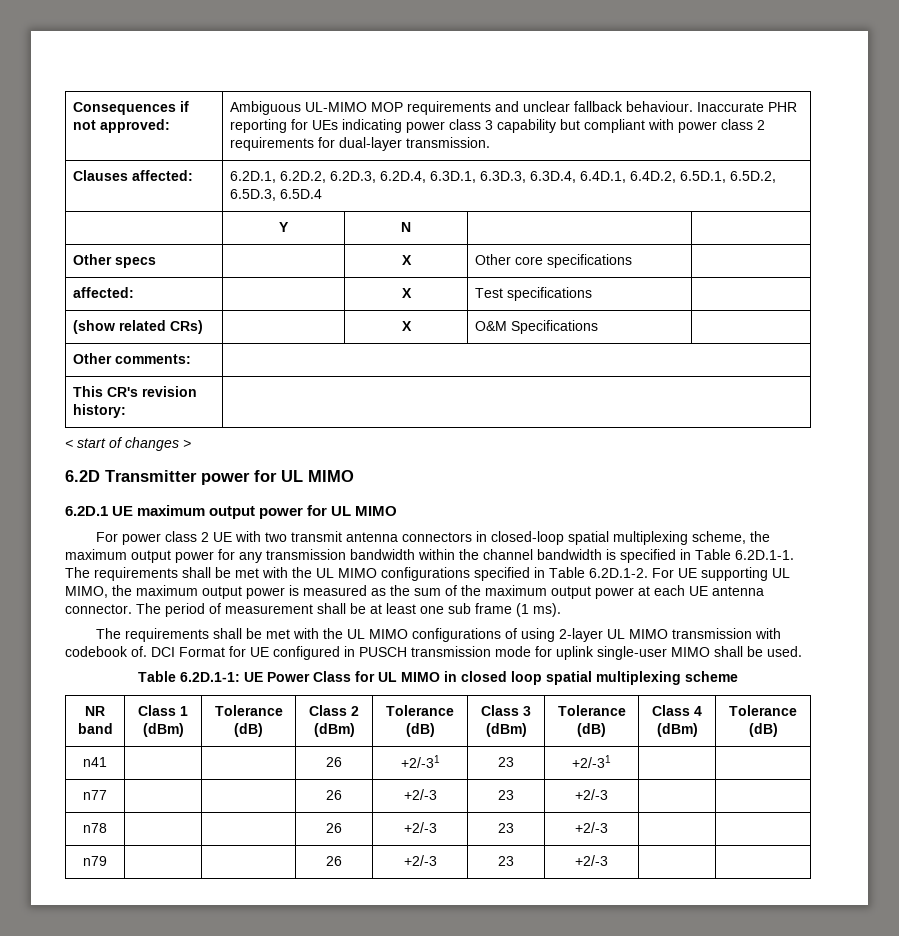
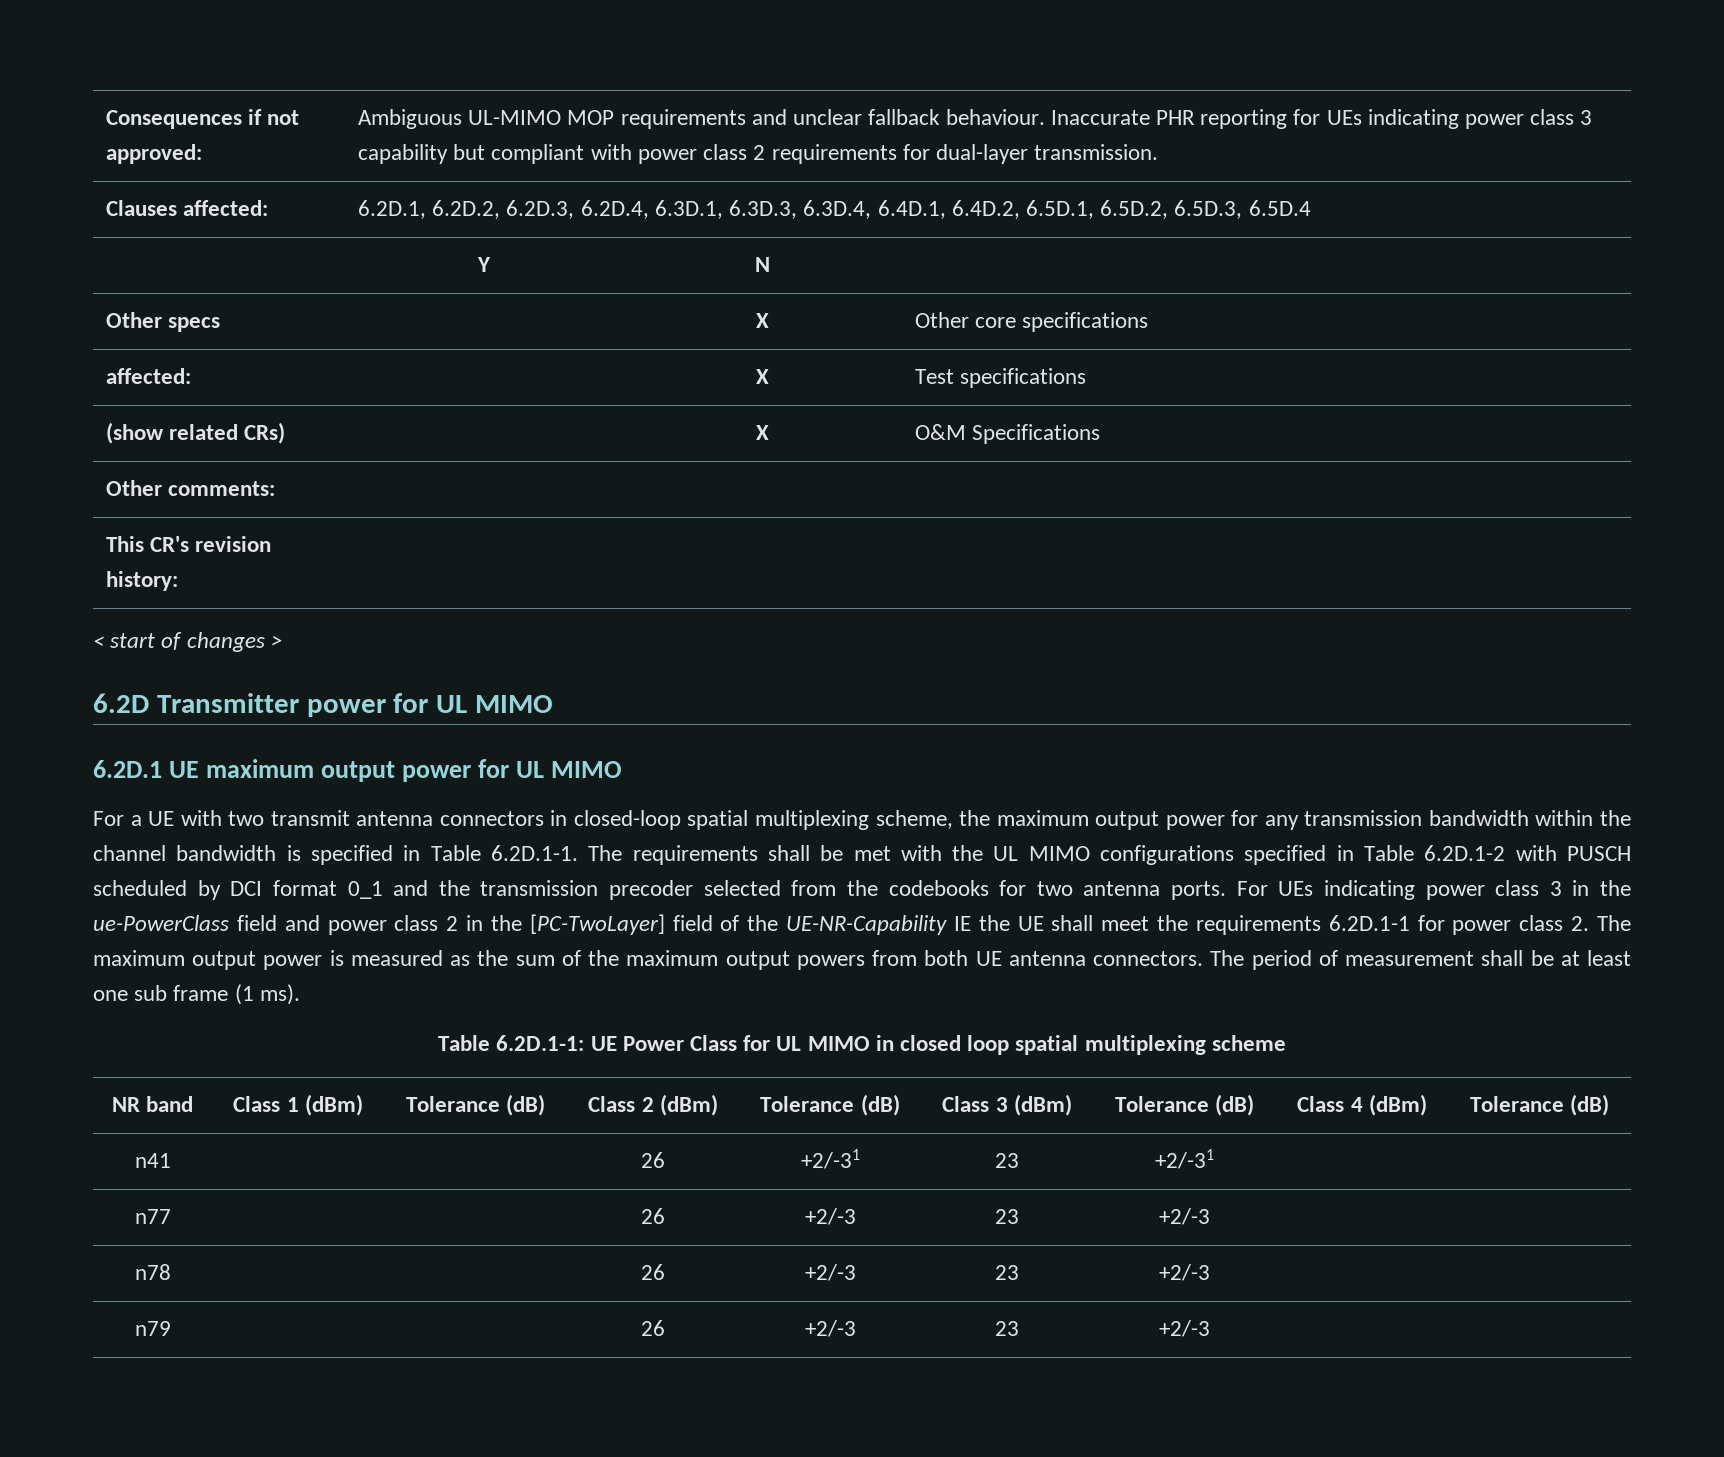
- For power class 2 UE with two transmit antenna connectors in closed-loop spatial multiplexing scheme, the maximum output power for any transmission bandwidth within the channel bandwidth is specified in Table 6.2D.1-1. The requirements shall be met with the UL MIMO configurations specified in Table 6.2D.1-2. For UE supporting UL MIMO, the maximum output power is measured as the sum of the maximum output power at each UE antenna connector.
+ For a UE with two transmit antenna connectors in closed-loop spatial multiplexing scheme, the maximum output power for any transmission bandwidth within the channel bandwidth is specified in Table 6.2D.1-1. The requirements shall be met with the UL MIMO configurations specified in Table 6.2D.1-2 with PUSCH scheduled by DCI format 0_1 and the transmission precoder selected from the codebooks for two antenna ports. For UEs indicating power class 3 in the ue-PowerClass field and power class 2 in the [PC-TwoLayer] field of the UE-NR-Capability IE the UE shall meet the requirements 6.2D.1-1 for power class 2. The maximum output power is measured as the sum of the maximum output powers from both UE antenna connectors.
- The requirements shall be met with the UL MIMO configurations of using 2-layer UL MIMO transmission with codebook of. DCI Format for UE configured in PUSCH transmission mode for uplink single-user MIMO shall be used.

